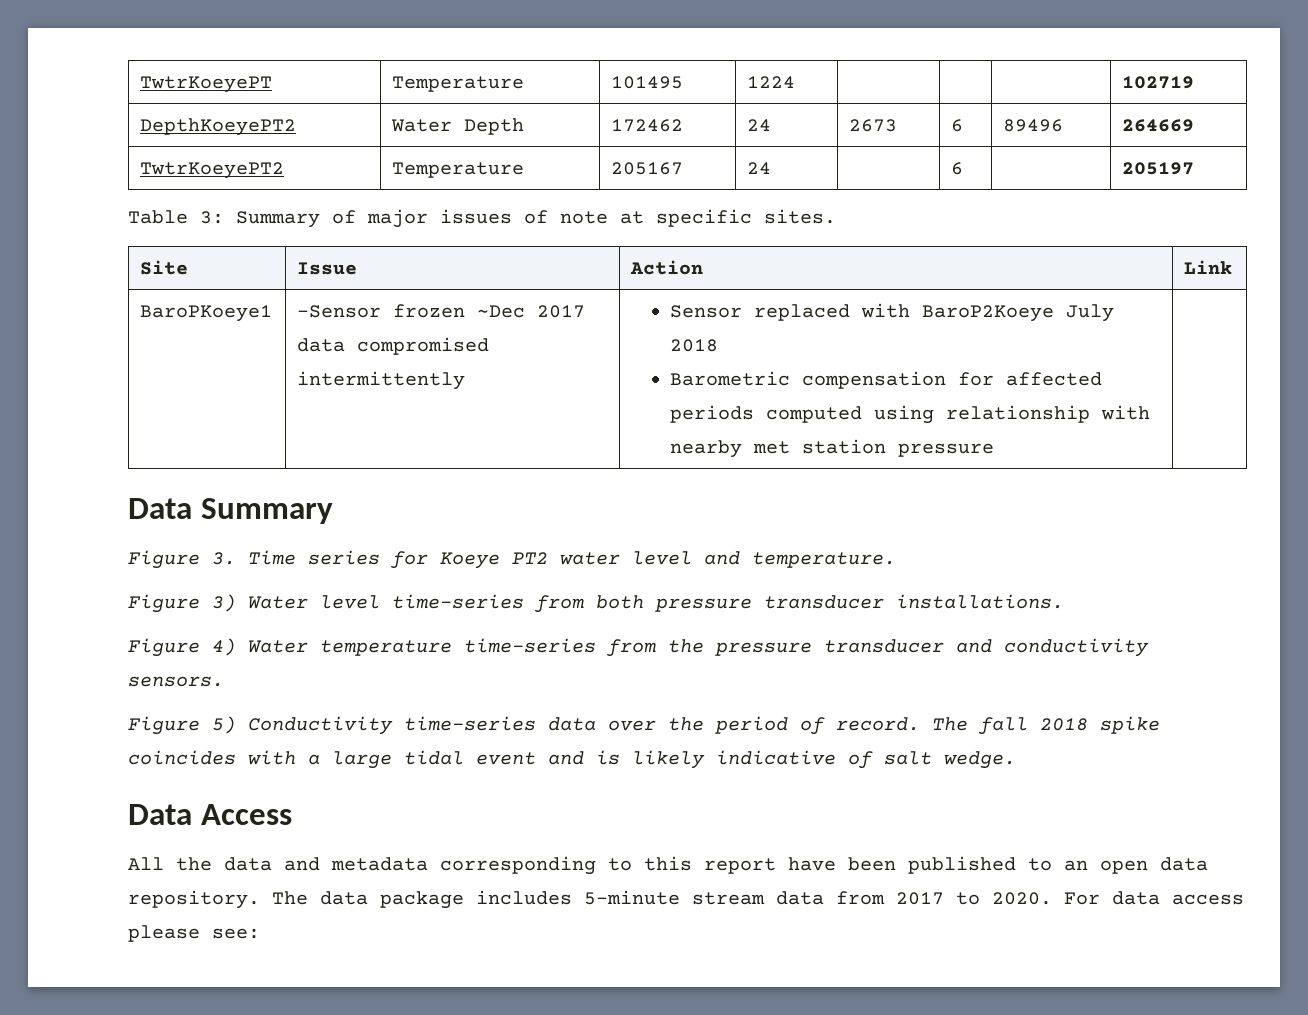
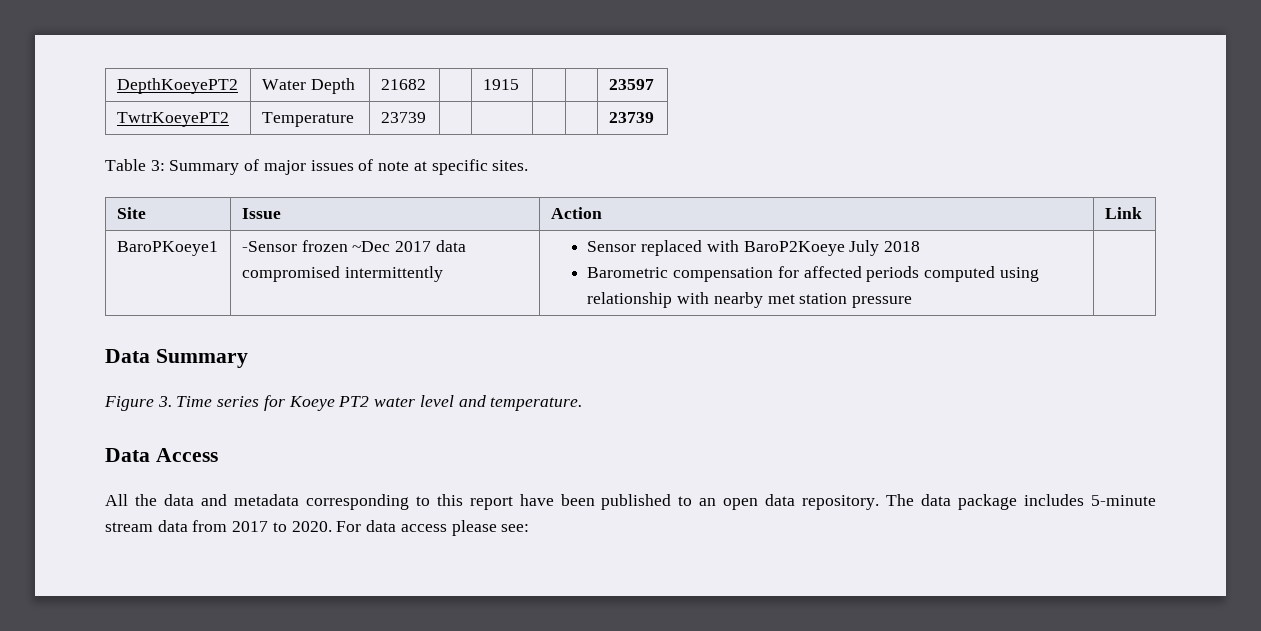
- TwtrKoeyePT | Temperature | 101495 | 1224 | | | | 102719
- DepthKoeyePT2 | Water Depth | 172462 | 24 | 2673 | 6 | 89496 | 264669
- TwtrKoeyePT2 | Temperature | 205167 | 24 | | 6 | | 205197
+ DepthKoeyePT2 | Water Depth | 21682 | | 1915 | | | 23597
+ TwtrKoeyePT2 | Temperature | 23739 | | | | | 23739
- Figure 3) Water level time-series from both pressure transducer installations.
- Figure 4) Water temperature time-series from the pressure transducer and conductivity sensors.
- Figure 5) Conductivity time-series data over the period of record. The fall 2018 spike coincides with a large tidal event and is likely indicative of salt wedge.

